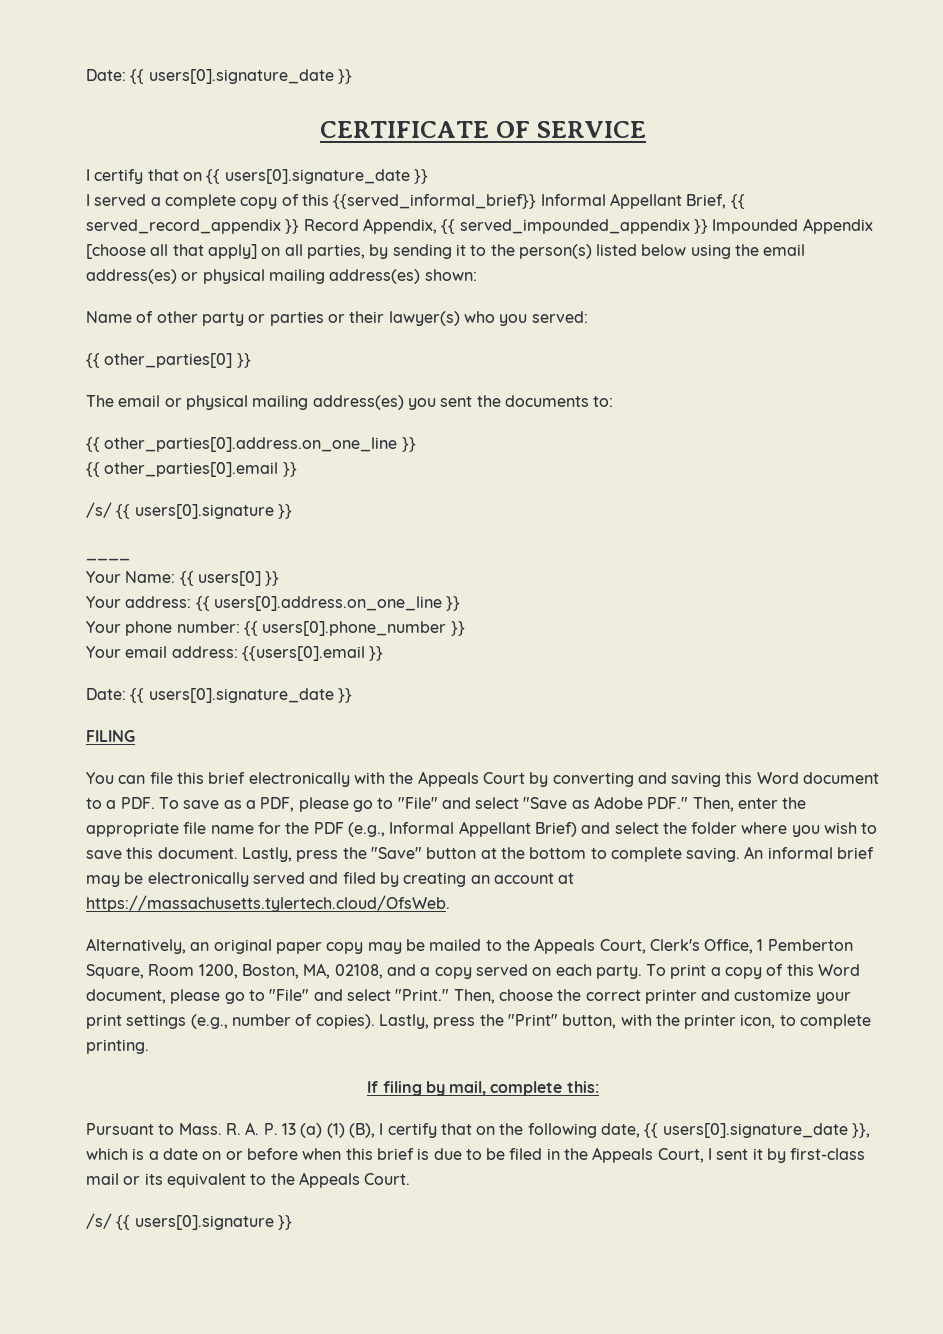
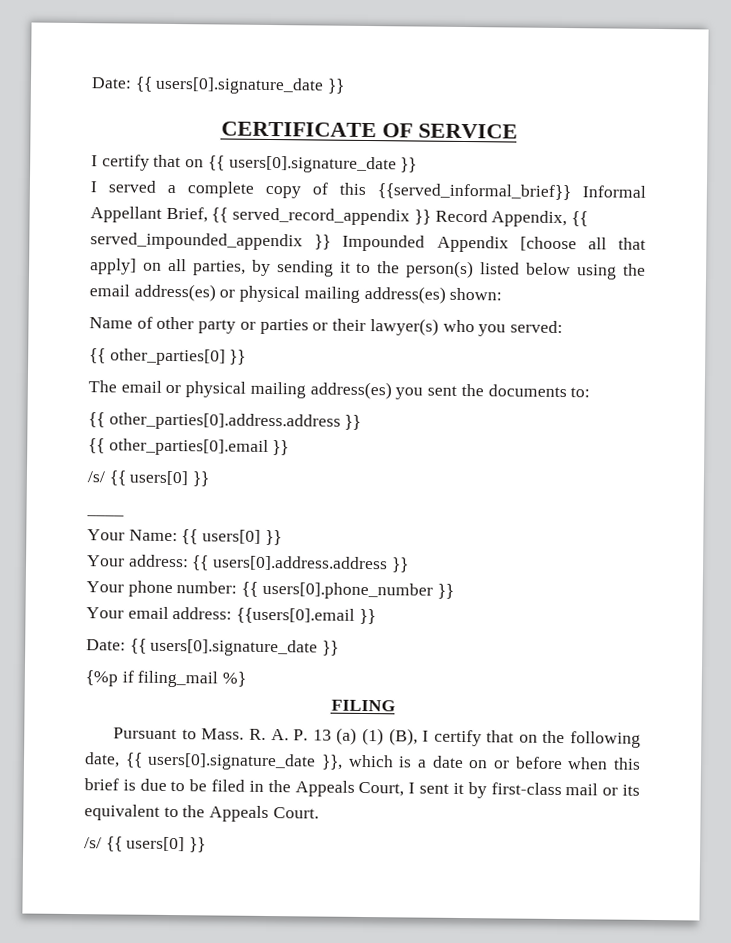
- {{ other_parties[0].address.on_one_line }}
+ {{ other_parties[0].address.address }}
  {{ other_parties[0].email }}
- /s/ {{ users[0].signature }}
+ /s/ {{ users[0] }}
- Your address: {{ users[0].address.on_one_line }}
+ Your address: {{ users[0].address.address }}
+ {%p if filing_mail %}
  FILING
- You can file this brief electronically with the Appeals Court by converting and saving this Word document to a PDF. To save as a PDF, please go to "File" and select "Save as Adobe PDF." Then, enter the appropriate file name for the PDF (e.g., Informal Appellant Brief) and select the folder where you wish to save this document. Lastly, press the "Save" button at the bottom to complete saving. An informal brief may be electronically served and filed by creating an account at https://massachusetts.tylertech.cloud/OfsWeb.
- Alternatively, an original paper copy may be mailed to the Appeals Court, Clerk's Office, 1 Pemberton Square, Room 1200, Boston, MA, 02108, and a copy served on each party. To print a copy of this Word document, please go to "File" and select "Print." Then, choose the correct printer and customize your print settings (e.g., number of copies). Lastly, press the "Print" button, with the printer icon, to complete printing.
- If filing by mail, complete this:
  R. A. P. 13 (a) (1) (B), I certify that on the following date, {{ users[0].signature_date }}, which is a date on or before when this brief is due to be filed in the Appeals Court, I sent it by first-class mail or its equivalent to the Appeals Court.
- /s/ {{ users[0].signature }}
+ /s/ {{ users[0] }}

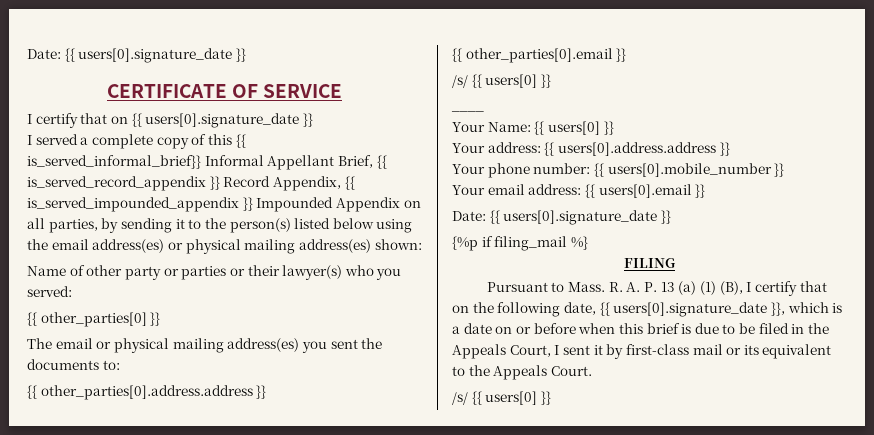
- I served a complete copy of this {{served_informal_brief}} Informal Appellant Brief, {{ served_record_appendix }} Record Appendix, {{ served_impounded_appendix }} Impounded Appendix [choose all that apply] on all parties, by sending it to the person(s) listed below using the email address(es) or physical mailing address(es) shown:
+ I served a complete copy of this {{ is_served_informal_brief}} Informal Appellant Brief, {{ is_served_record_appendix }} Record Appendix, {{ is_served_impounded_appendix }} Impounded Appendix on all parties, by sending it to the person(s) listed below using the email address(es) or physical mailing address(es) shown:
- Your phone number: {{ users[0].phone_number }}
+ Your phone number: {{ users[0].mobile_number }}
- Your email address: {{users[0].email }}
+ Your email address: {{ users[0].email }}

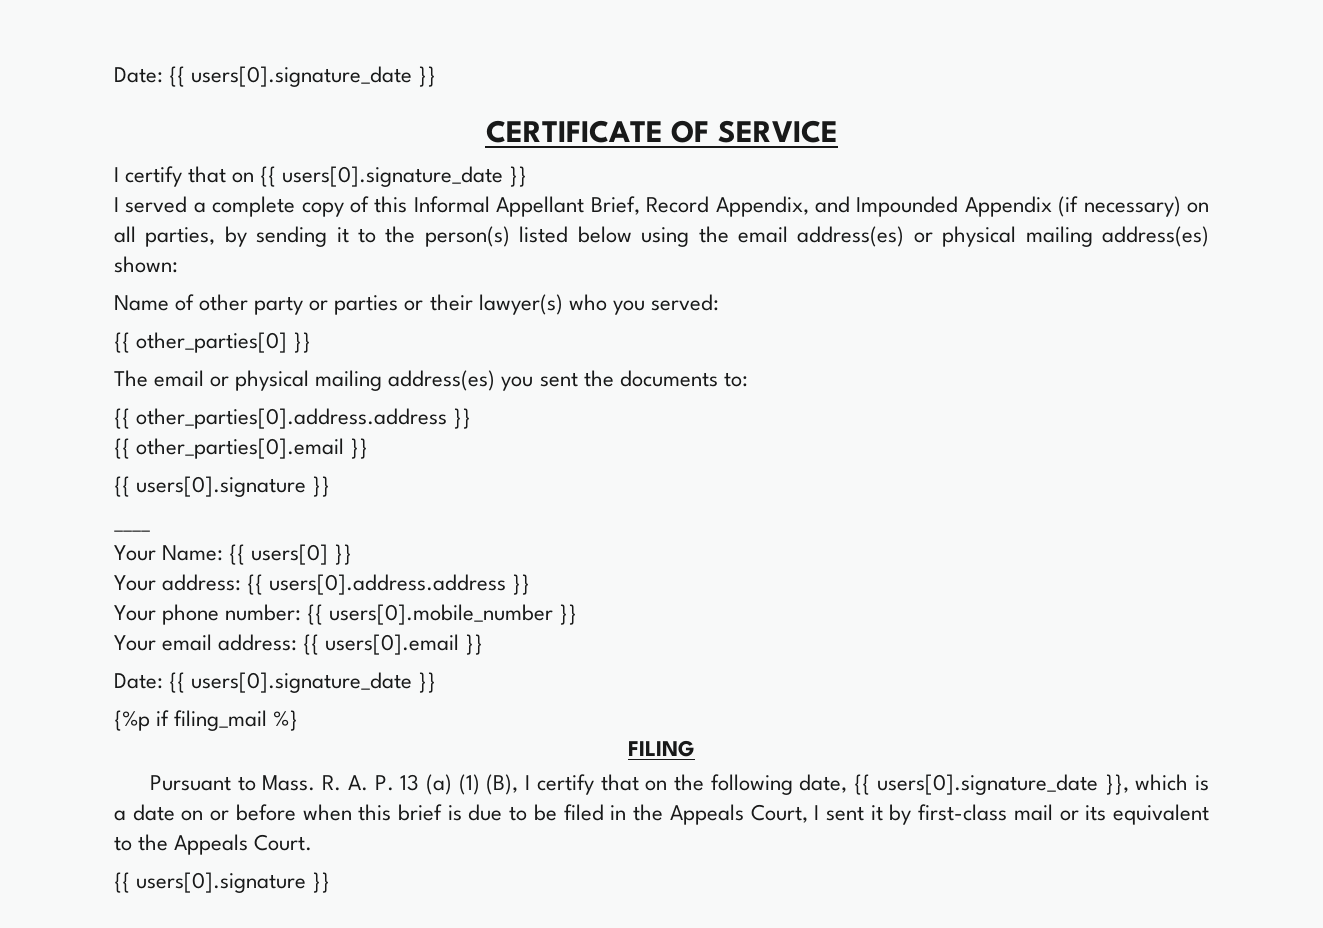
- I served a complete copy of this {{ is_served_informal_brief}} Informal Appellant Brief, {{ is_served_record_appendix }} Record Appendix, {{ is_served_impounded_appendix }} Impounded Appendix on all parties, by sending it to the person(s) listed below using the email address(es) or physical mailing address(es) shown:
+ I served a complete copy of this Informal Appellant Brief, Record Appendix, and Impounded Appendix (if necessary) on all parties, by sending it to the person(s) listed below using the email address(es) or physical mailing address(es) shown:
  {{ other_parties[0].email }}
- /s/ {{ users[0] }}
+ {{ users[0].signature }}
  R. A. P. 13 (a) (1) (B), I certify that on the following date, {{ users[0].signature_date }}, which is a date on or before when this brief is due to be filed in the Appeals Court, I sent it by first-class mail or its equivalent to the Appeals Court.
- /s/ {{ users[0] }}
+ {{ users[0].signature }}

